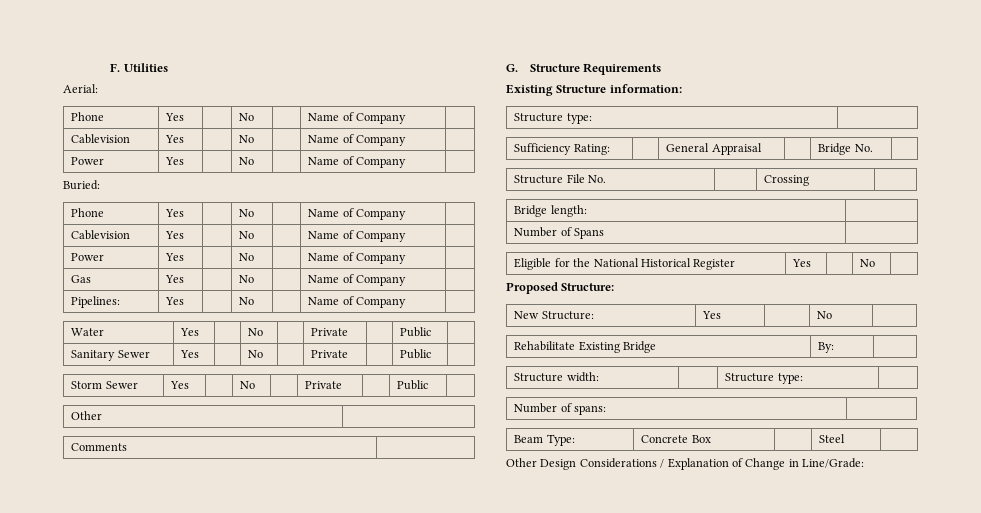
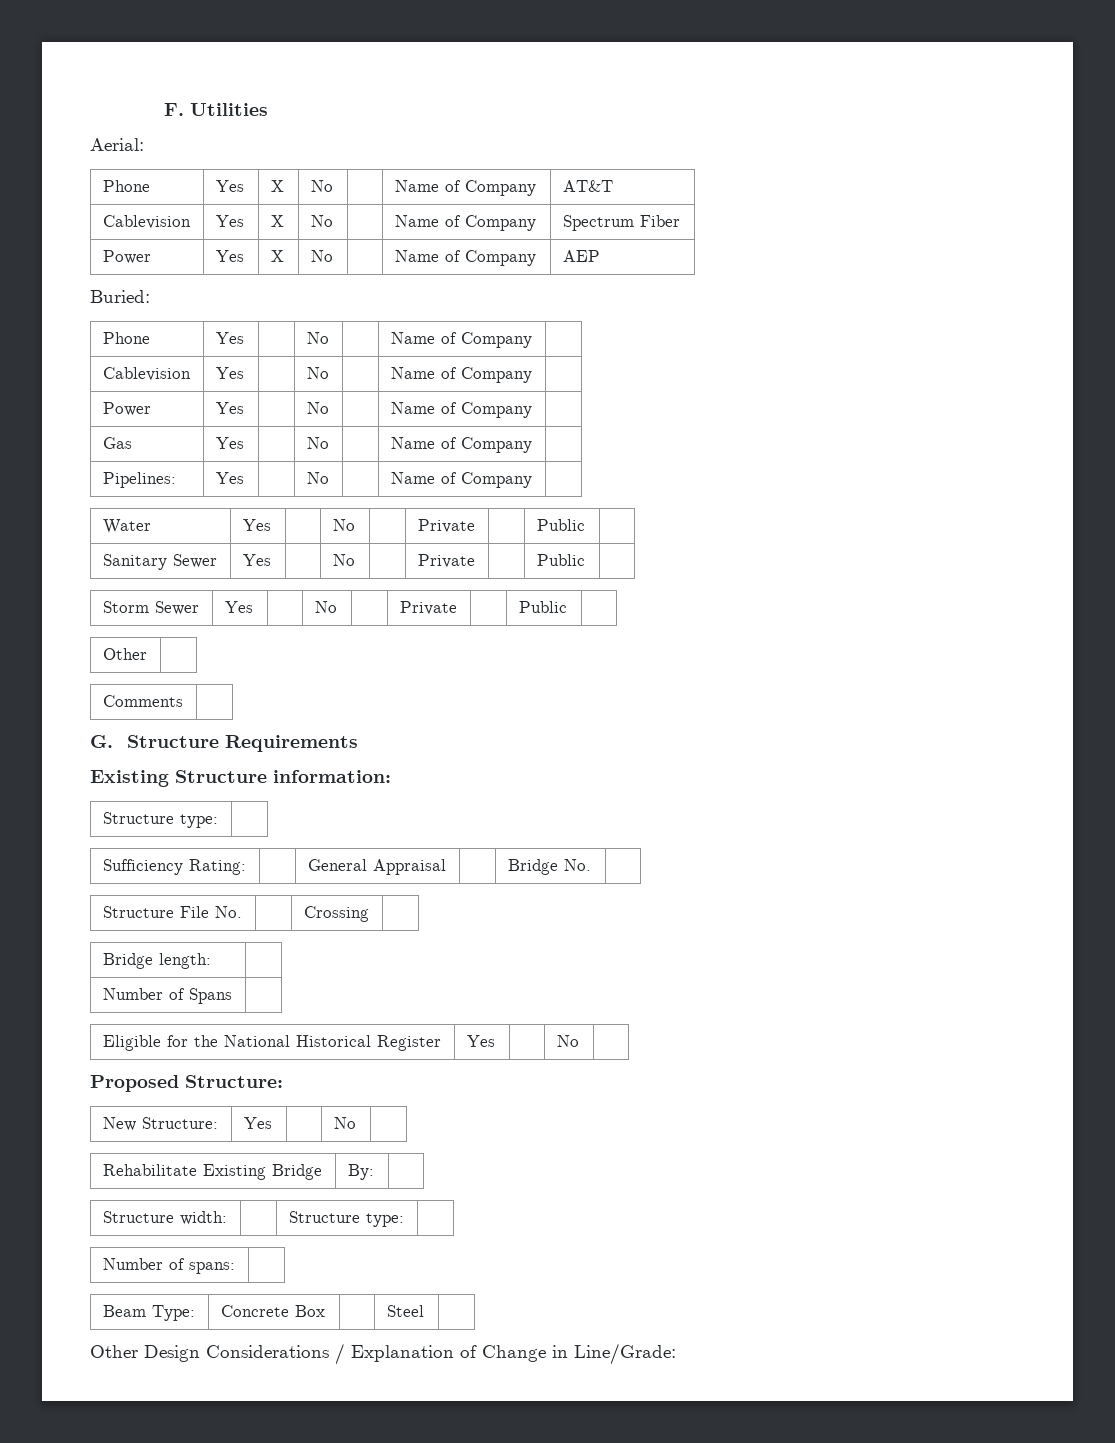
  Aerial:
- Phone | Yes | | No | | Name of Company |
- Cablevision | Yes | | No | | Name of Company |
- Power | Yes | | No | | Name of Company |
+ Phone | Yes | X | No | | Name of Company | AT&T
+ Cablevision | Yes | X | No | | Name of Company | Spectrum Fiber
+ Power | Yes | X | No | | Name of Company | AEP

